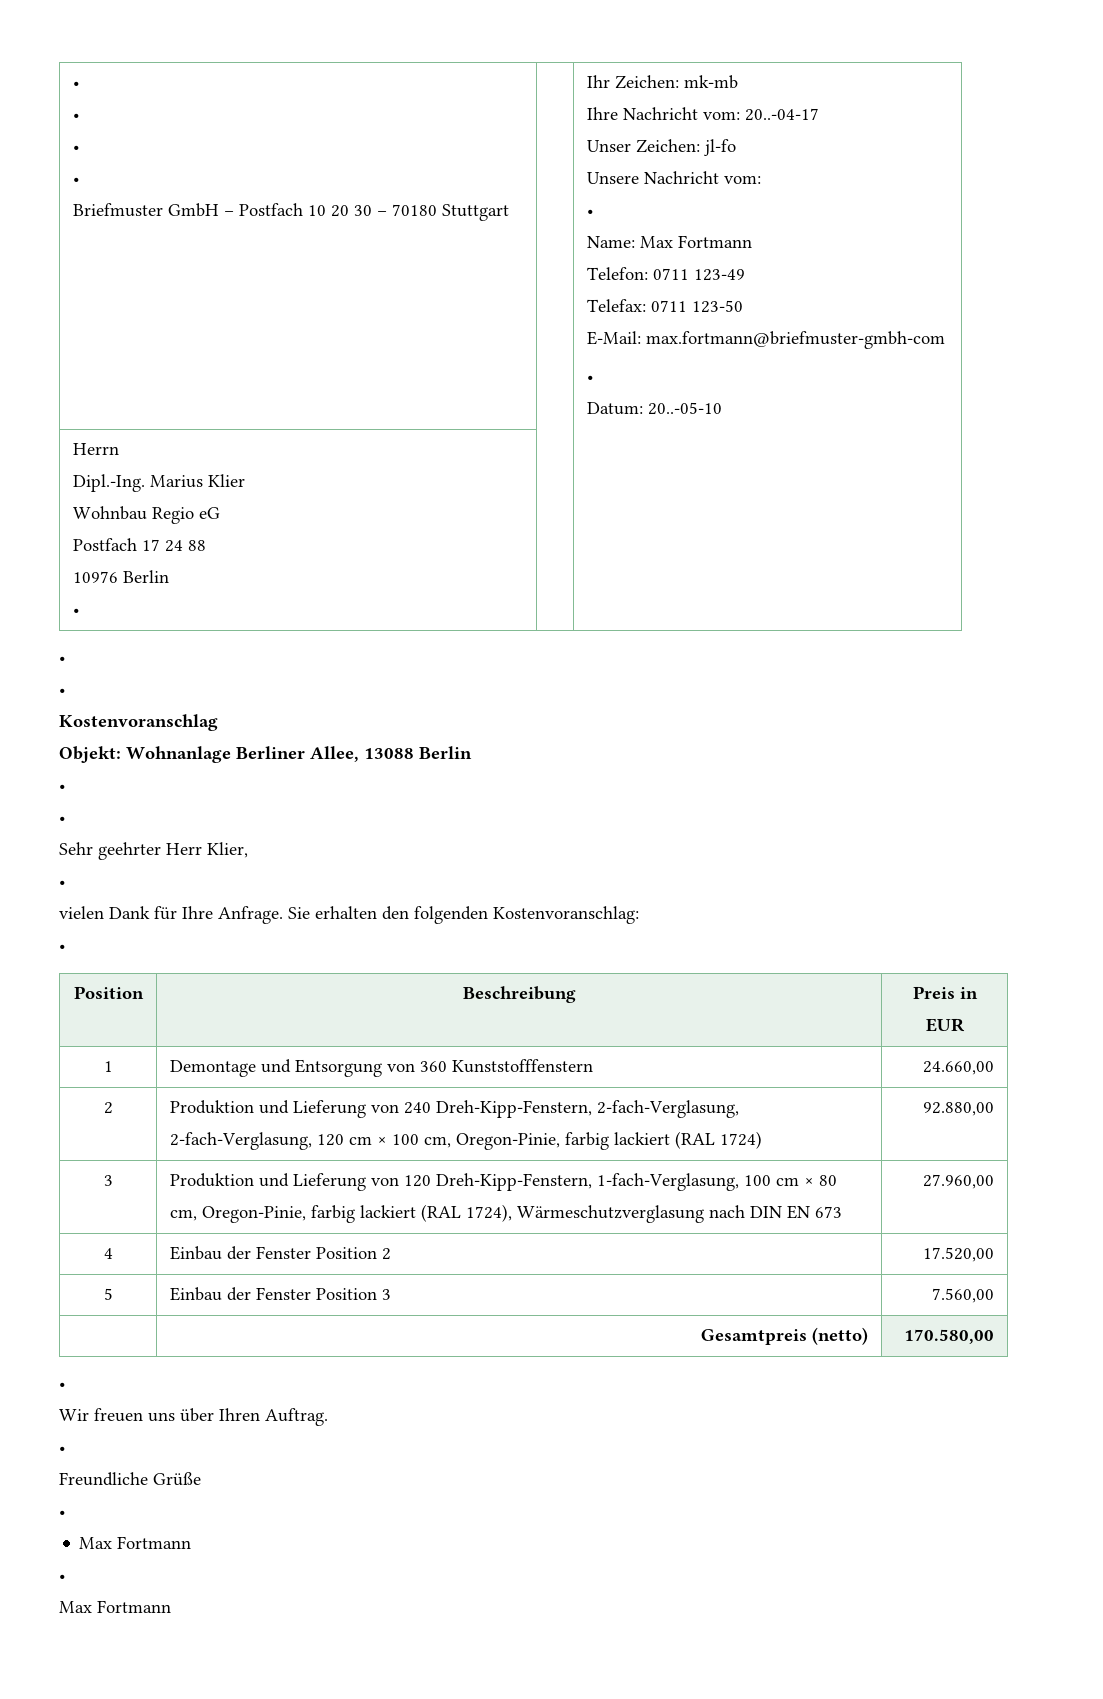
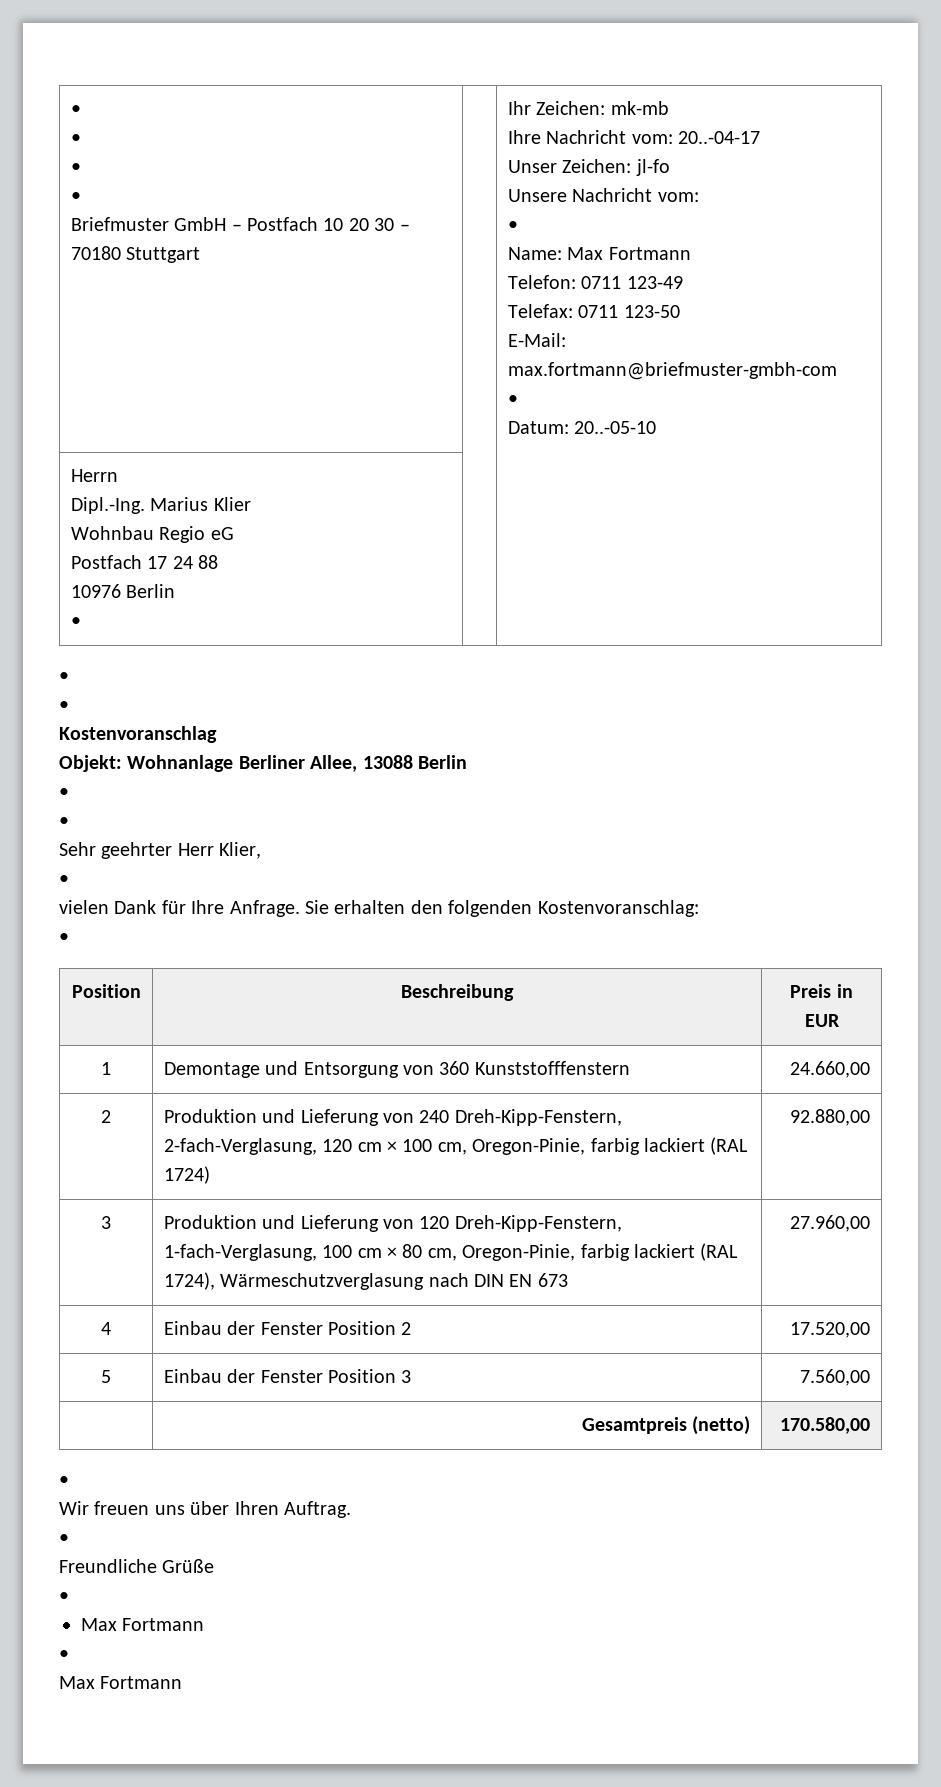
- 2 | Produktion und Lieferung von 240 Dreh-Kipp-Fenstern, 2-fach-Verglasung, 2-fach-Verglasung, 120 cm × 100 cm, Oregon-Pinie, farbig lackiert (RAL 1724) | 92.880,00
+ 2 | Produktion und Lieferung von 240 Dreh-Kipp-Fenstern, 2-fach-Verglasung, 120 cm × 100 cm, Oregon-Pinie, farbig lackiert (RAL 1724) | 92.880,00

